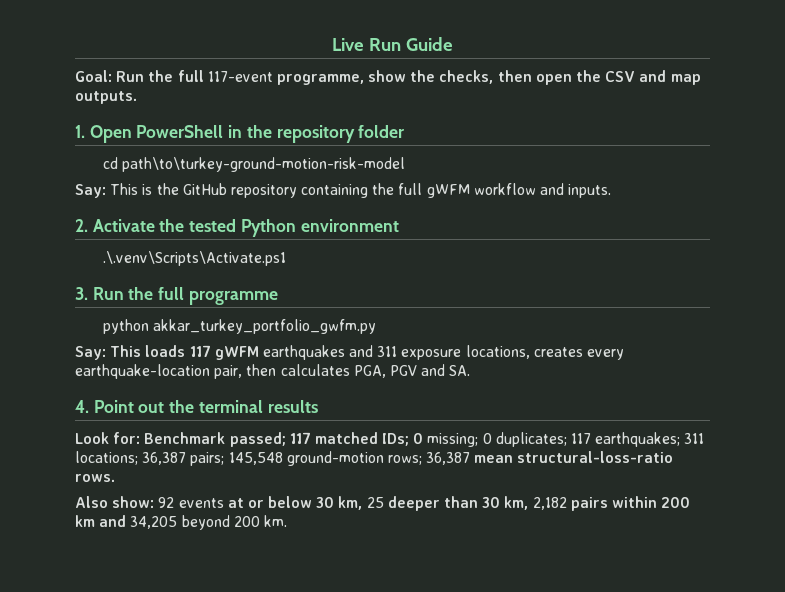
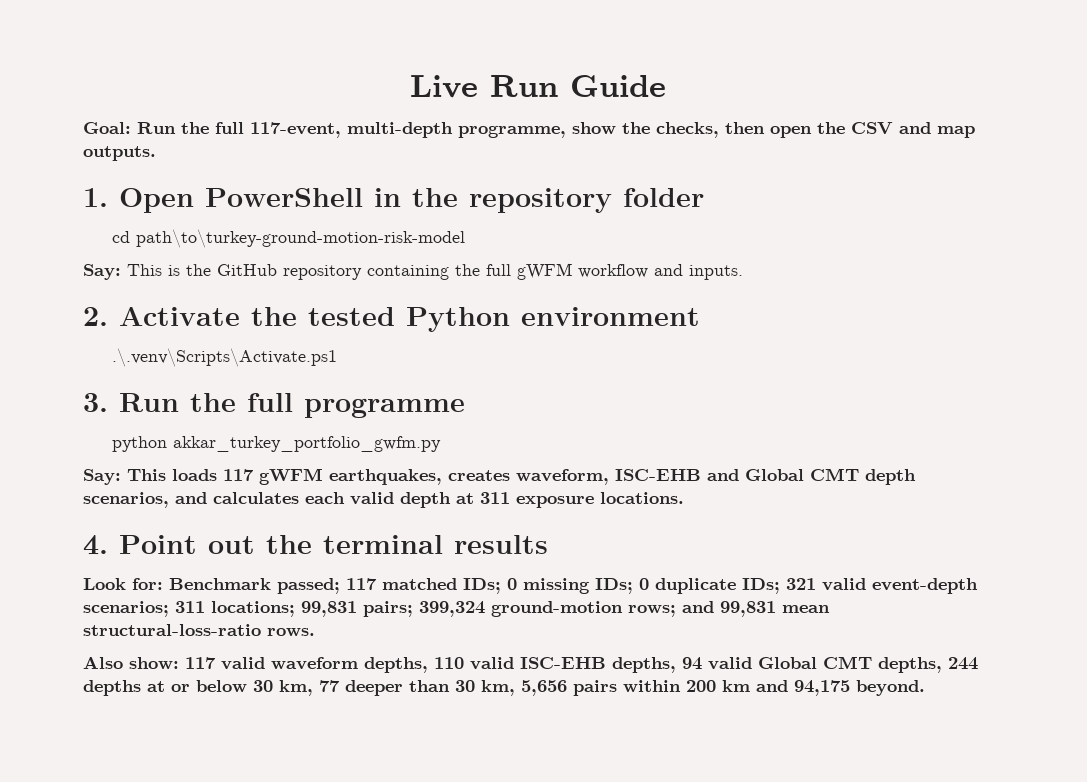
- Goal: Run the full 117-event programme, show the checks, then open the CSV and map outputs.
+ Goal: Run the full 117-event, multi-depth programme, show the checks, then open the CSV and map outputs.
- Say: This loads 117 gWFM earthquakes and 311 exposure locations, creates every earthquake-location pair, then calculates PGA, PGV and SA.
+ Say: This loads 117 gWFM earthquakes, creates waveform, ISC-EHB and Global CMT depth scenarios, and calculates each valid depth at 311 exposure locations.
- Look for: Benchmark passed; 117 matched IDs; 0 missing; 0 duplicates; 117 earthquakes; 311 locations; 36,387 pairs; 145,548 ground-motion rows; 36,387 mean structural-loss-ratio rows.
+ Look for: Benchmark passed; 117 matched IDs; 0 missing IDs; 0 duplicate IDs; 321 valid event-depth scenarios; 311 locations; 99,831 pairs; 399,324 ground-motion rows; and 99,831 mean structural-loss-ratio rows.
- Also show: 92 events at or below 30 km, 25 deeper than 30 km, 2,182 pairs within 200 km and 34,205 beyond 200 km.
+ Also show: 117 valid waveform depths, 110 valid ISC-EHB depths, 94 valid Global CMT depths, 244 depths at or below 30 km, 77 deeper than 30 km, 5,656 pairs within 200 km and 94,175 beyond.

